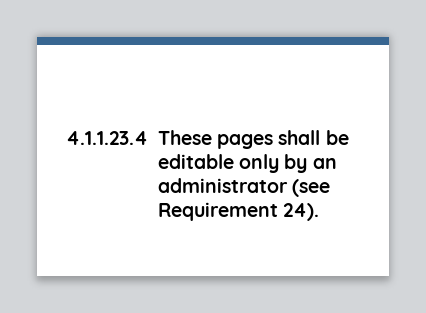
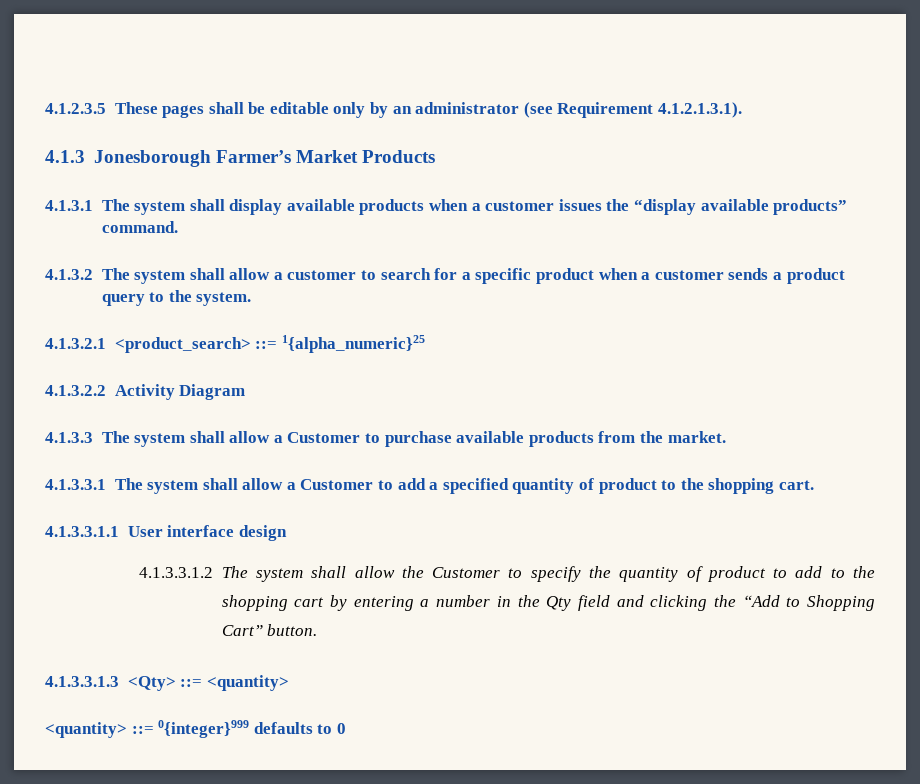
- 4.1.1.23.4 These pages shall be editable only by an administrator (see Requirement 24).
+ 4.1.2.3.5 These pages shall be editable only by an administrator (see Requirement 4.1.2.1.3.1).
+ 4.1.3 Jonesborough Farmer’s Market Products
+ 4.1.3.1 The system shall display available products when a customer issues the “display available products” command.
+ 4.1.3.2 The system shall allow a customer to search for a specific product when a customer sends a product query to the system.
+ 4.1.3.2.1 <product_search> ::= 1{alpha_numeric}25
+ 4.1.3.2.2 Activity Diagram
+ 4.1.3.3 The system shall allow a Customer to purchase available products from the market.
+ 4.1.3.3.1 The system shall allow a Customer to add a specified quantity of product to the shopping cart.
+ 4.1.3.3.1.1 User interface design
+ 4.1.3.3.1.2 The system shall allow the Customer to specify the quantity of product to add to the shopping cart by entering a number in the Qty field and clicking the “Add to Shopping Cart” button.
+ 4.1.3.3.1.3 <Qty> ::= <quantity>
+ <quantity> ::= 0{integer}999 defaults to 0

